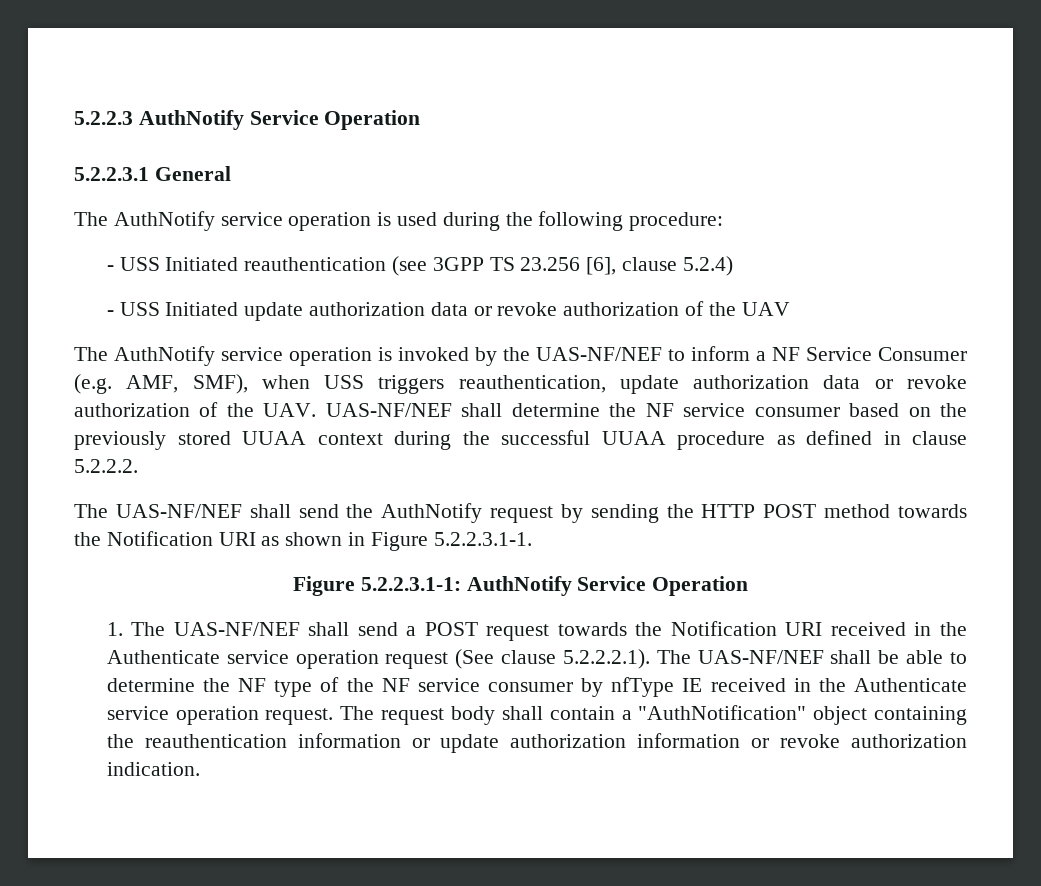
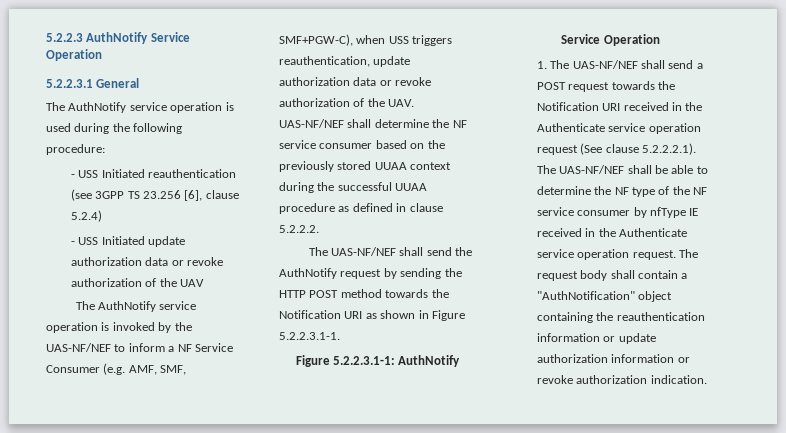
- The AuthNotify service operation is invoked by the UAS-NF/NEF to inform a NF Service Consumer (e.g. AMF, SMF), when USS triggers reauthentication, update authorization data or revoke authorization of the UAV. UAS-NF/NEF shall determine the NF service consumer based on the previously stored UUAA context during the successful UUAA procedure as defined in clause 5.2.2.2.
+ The AuthNotify service operation is invoked by the UAS-NF/NEF to inform a NF Service Consumer (e.g. AMF, SMF, SMF+PGW-C), when USS triggers reauthentication, update authorization data or revoke authorization of the UAV. UAS-NF/NEF shall determine the NF service consumer based on the previously stored UUAA context during the successful UUAA procedure as defined in clause 5.2.2.2.

